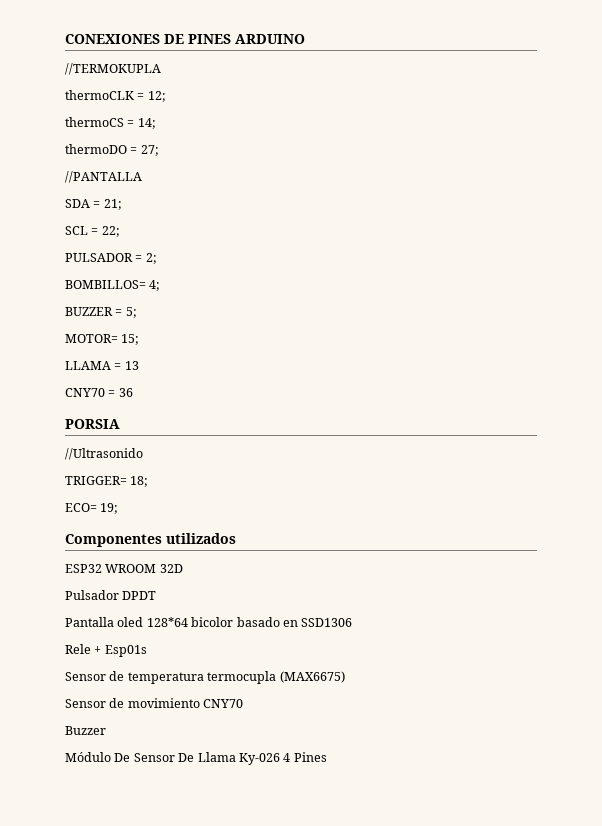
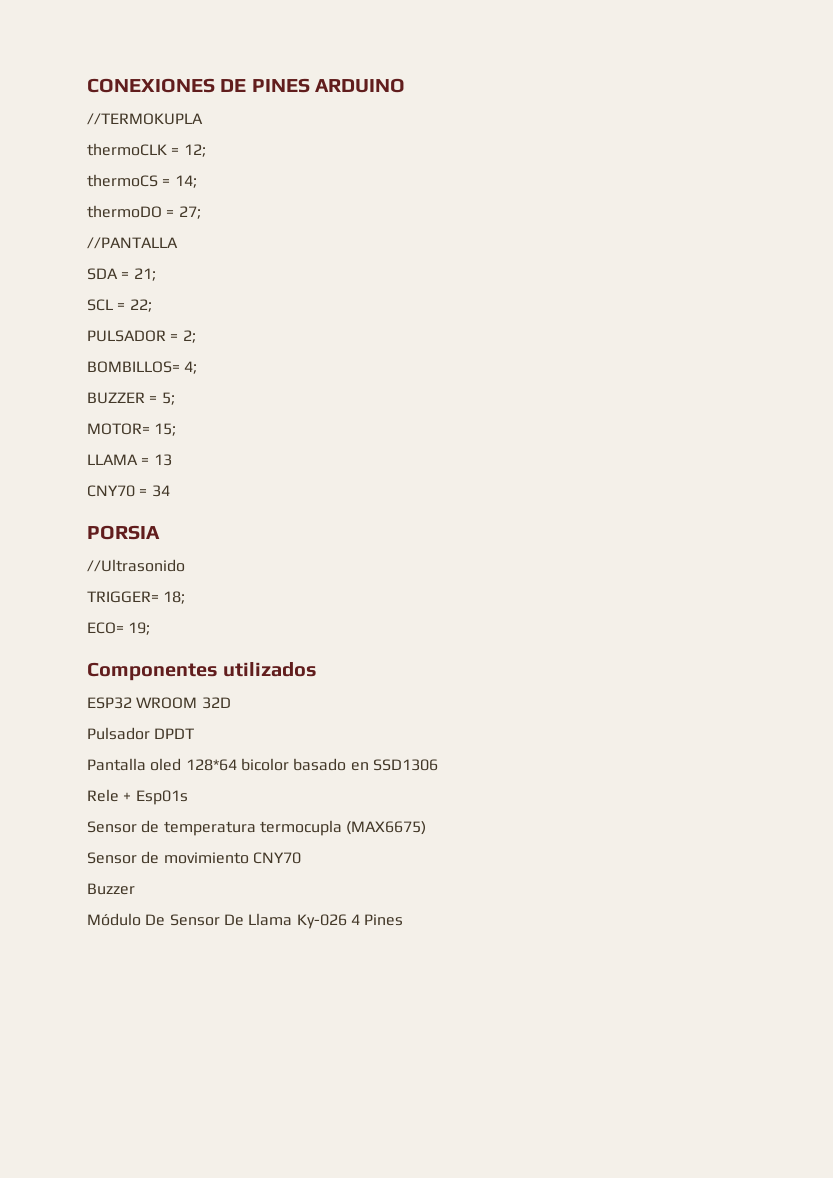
- CNY70 = 36
+ CNY70 = 34

